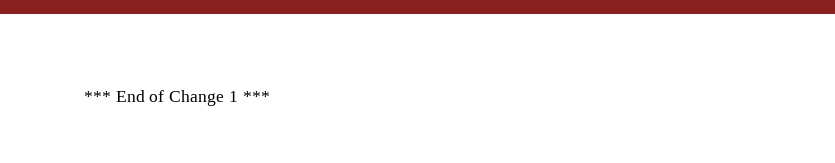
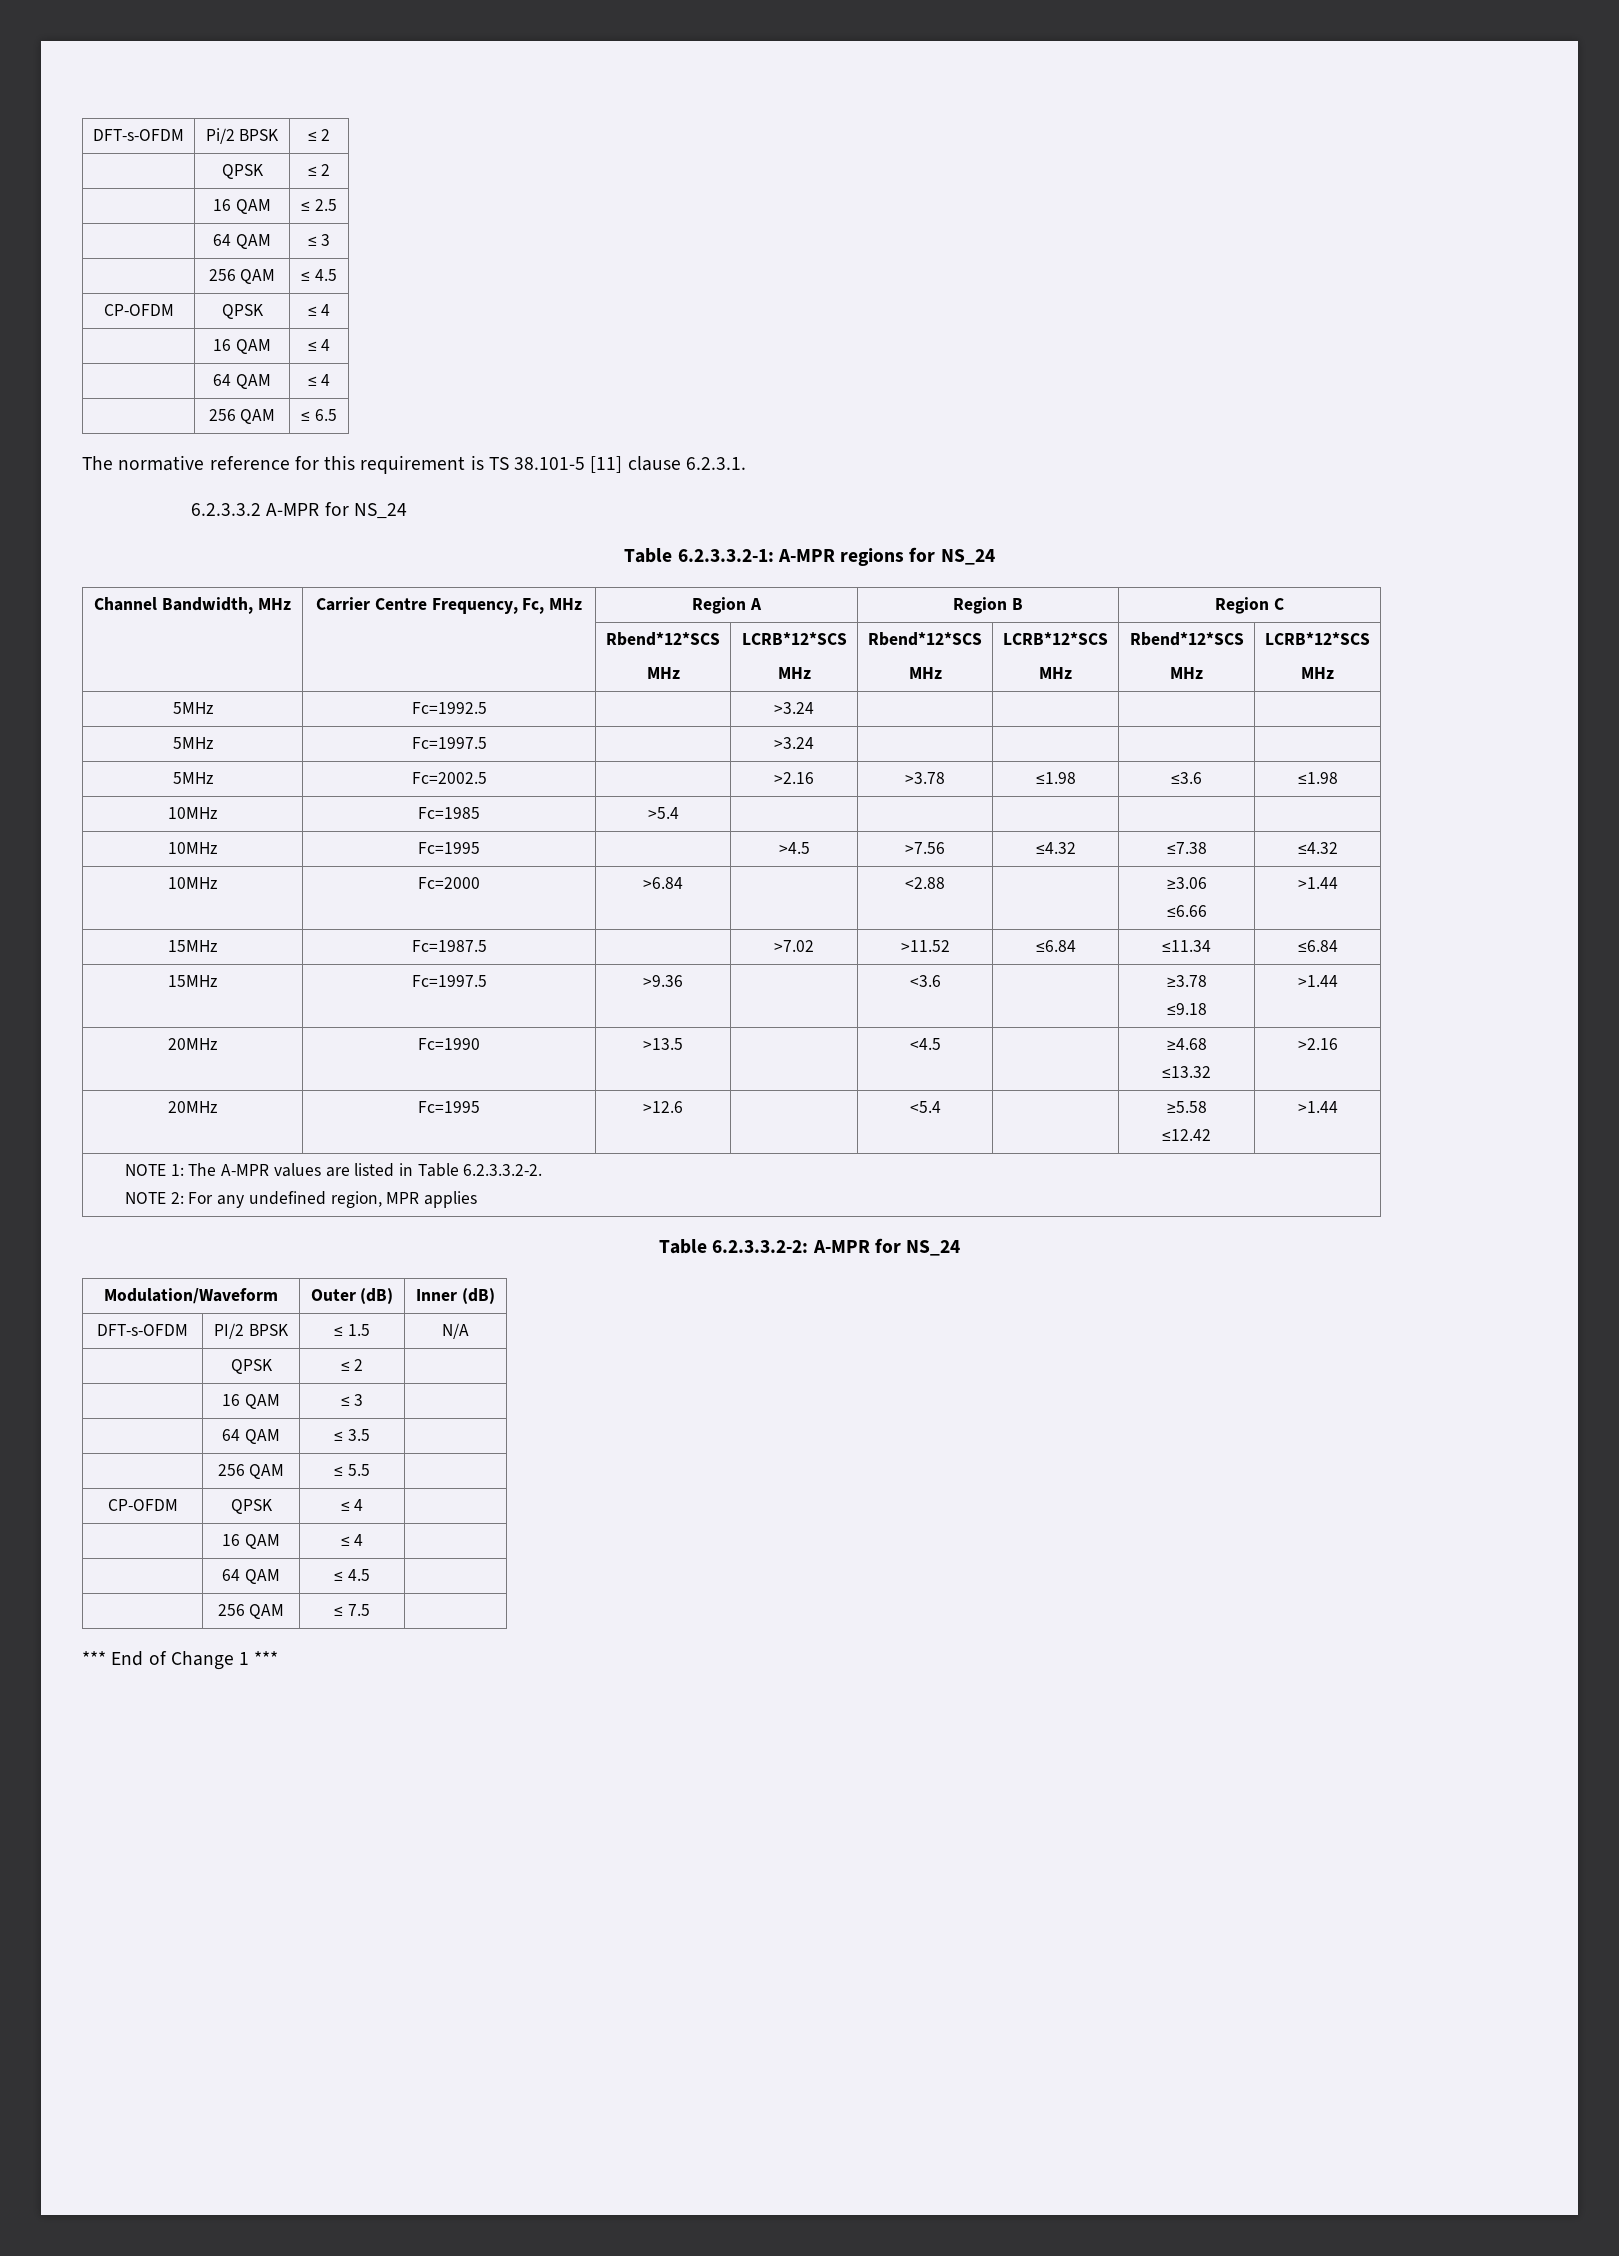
+ DFT-s-OFDM | Pi/2 BPSK | ≤ 2
+ | QPSK | ≤ 2
+ | 16 QAM | ≤ 2.5
+ | 64 QAM | ≤ 3
+ | 256 QAM | ≤ 4.5
+ CP-OFDM | QPSK | ≤ 4
+ | 16 QAM | ≤ 4
+ | 64 QAM | ≤ 4
+ | 256 QAM | ≤ 6.5
+ The normative reference for this requirement is TS 38.101-5 [11] clause 6.2.3.1.
+ 6.2.3.3.2 A-MPR for NS_24
+ Table 6.2.3.3.2-1: A-MPR regions for NS_24
+ Channel Bandwidth, MHz | Carrier Centre Frequency, Fc, MHz | Region A | Region B | Region C
+ | | Rbend*12*SCS
+ MHz | LCRB*12*SCS
+ MHz | Rbend*12*SCS
+ MHz | LCRB*12*SCS
+ MHz | Rbend*12*SCS
+ MHz | LCRB*12*SCS
+ MHz
+ 5MHz | Fc=1992.5 | | >3.24 | | | |
+ 5MHz | Fc=1997.5 | | >3.24 | | | |
+ 5MHz | Fc=2002.5 | | >2.16 | >3.78 | ≤1.98 | ≤3.6 | ≤1.98
+ 10MHz | Fc=1985 | >5.4 | | | | |
+ 10MHz | Fc=1995 | | >4.5 | >7.56 | ≤4.32 | ≤7.38 | ≤4.32
+ 10MHz | Fc=2000 | >6.84 | | <2.88 | | ≥3.06
+ ≤6.66 | >1.44
+ 15MHz | Fc=1987.5 | | >7.02 | >11.52 | ≤6.84 | ≤11.34 | ≤6.84
+ 15MHz | Fc=1997.5 | >9.36 | | <3.6 | | ≥3.78
+ ≤9.18 | >1.44
+ 20MHz | Fc=1990 | >13.5 | | <4.5 | | ≥4.68
+ ≤13.32 | >2.16
+ 20MHz | Fc=1995 | >12.6 | | <5.4 | | ≥5.58
+ ≤12.42 | >1.44
+ NOTE 1: The A-MPR values are listed in Table 6.2.3.3.2-2.
+ NOTE 2: For any undefined region, MPR applies
+ Table 6.2.3.3.2-2: A-MPR for NS_24
+ Modulation/Waveform | Outer (dB) | Inner (dB)
+ DFT-s-OFDM | PI/2 BPSK | ≤ 1.5 | N/A
+ | QPSK | ≤ 2 |
+ | 16 QAM | ≤ 3 |
+ | 64 QAM | ≤ 3.5 |
+ | 256 QAM | ≤ 5.5 |
+ CP-OFDM | QPSK | ≤ 4 |
+ | 16 QAM | ≤ 4 |
+ | 64 QAM | ≤ 4.5 |
+ | 256 QAM | ≤ 7.5 |

